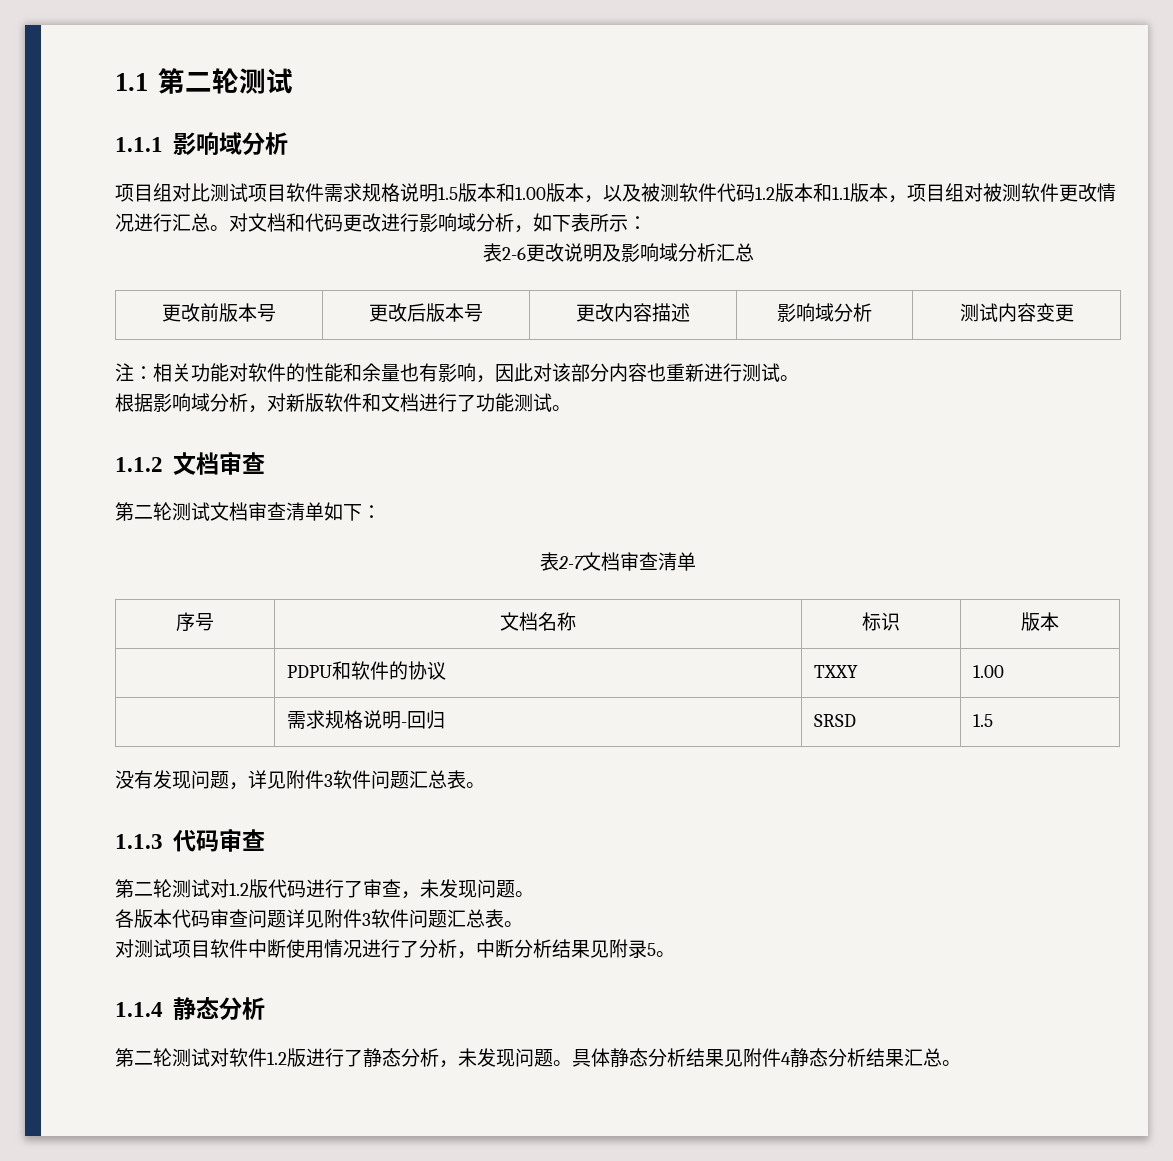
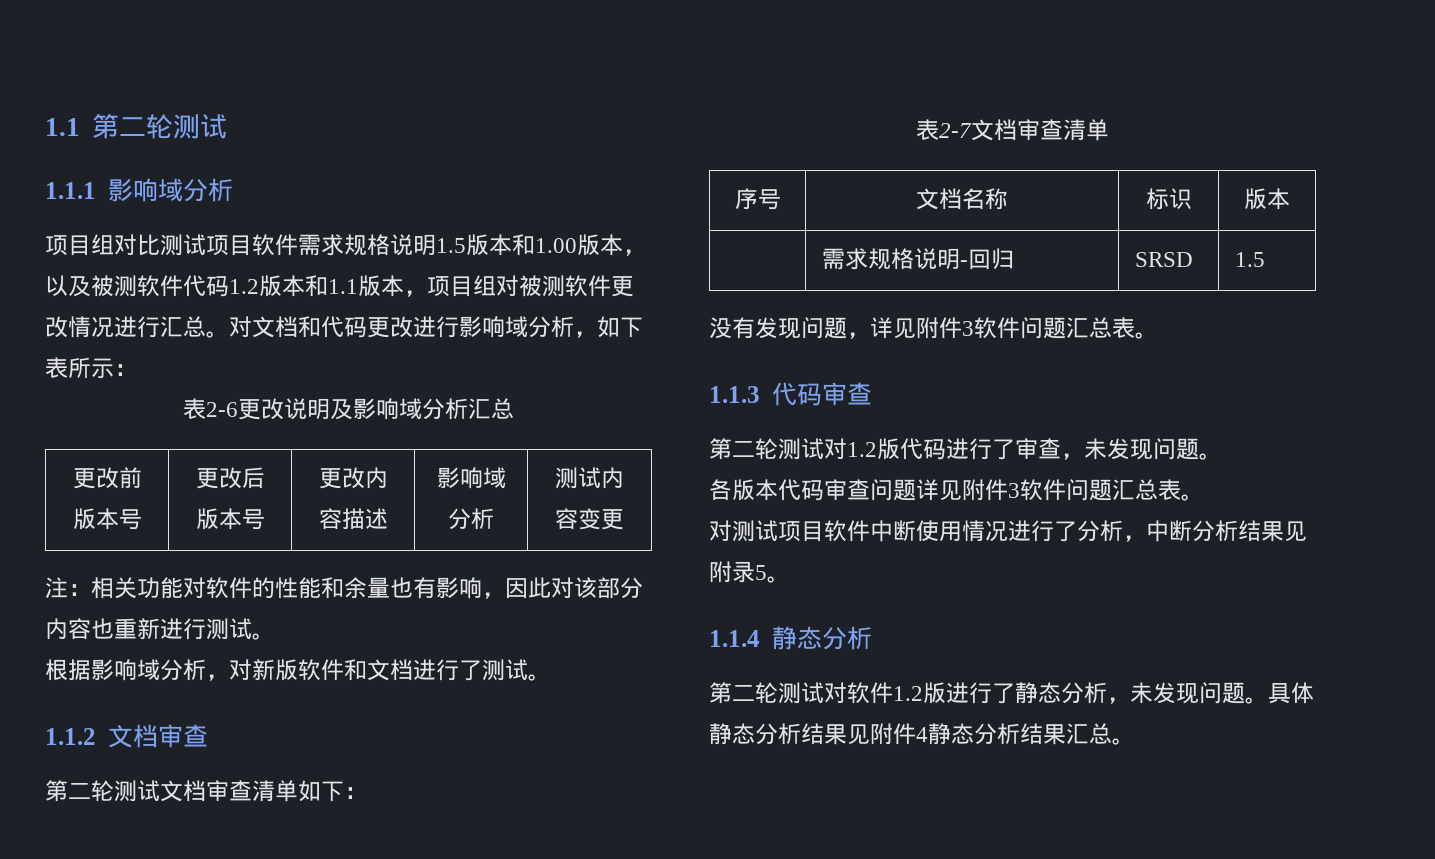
- 根据影响域分析，对新版软件和文档进行了功能测试。
+ 根据影响域分析，对新版软件和文档进行了测试。
- | PDPU和软件的协议 | TXXY | 1.00

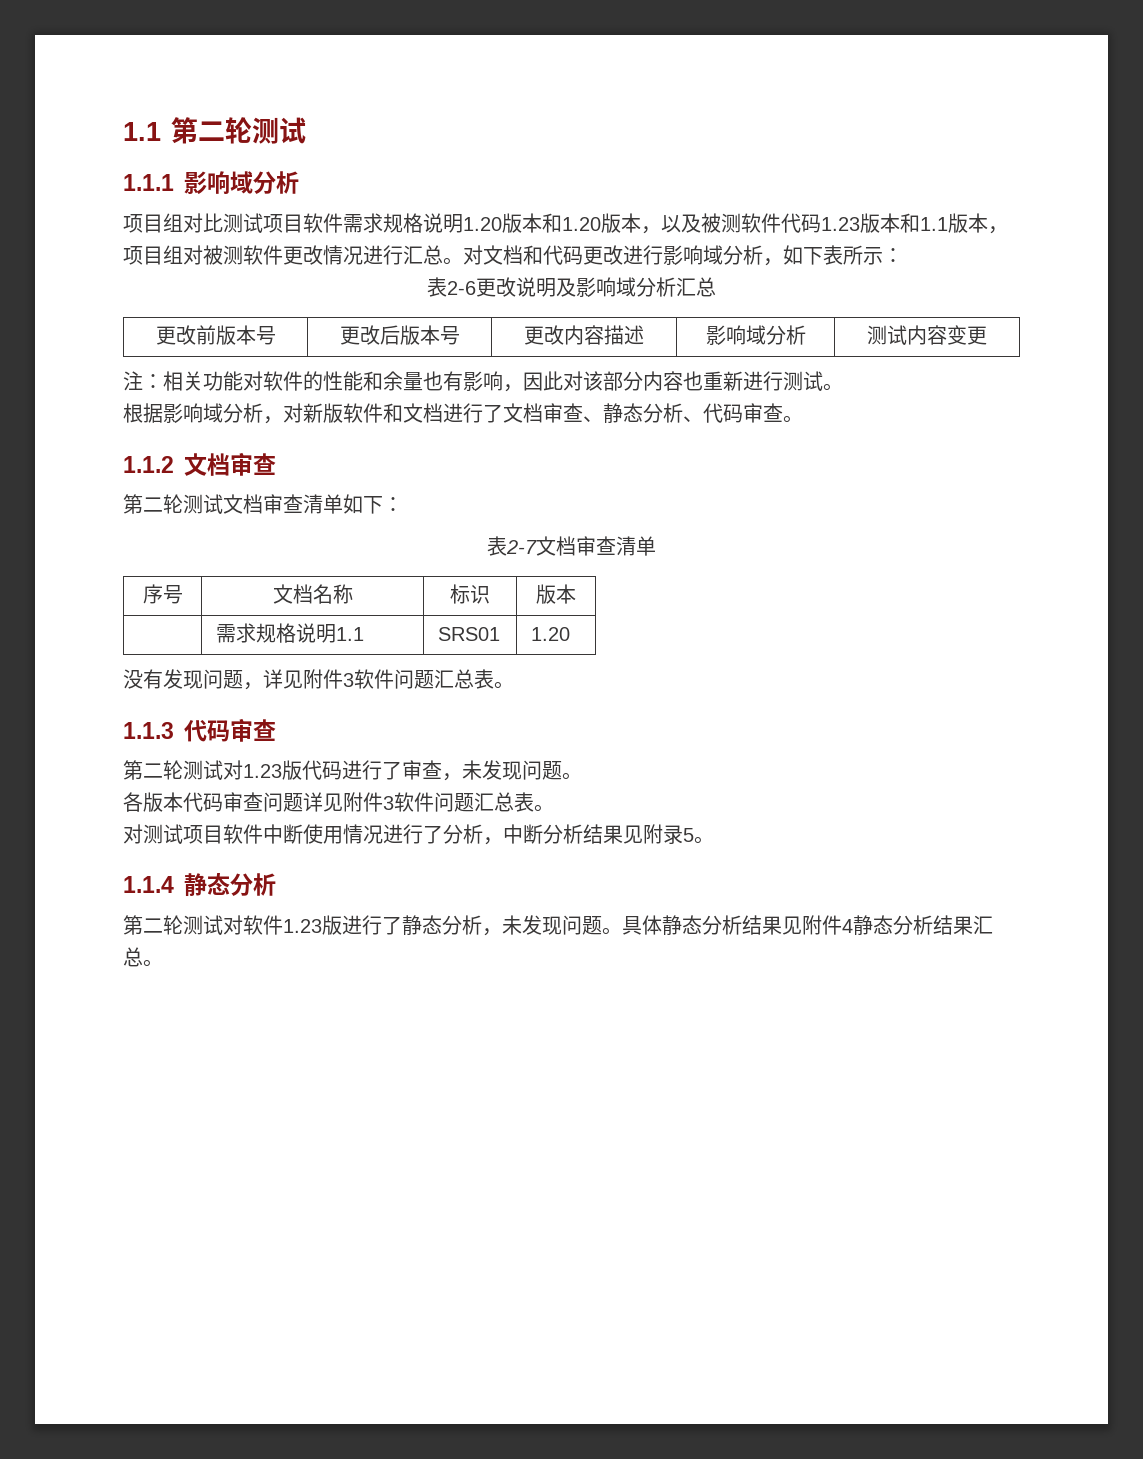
- 项目组对比测试项目软件需求规格说明1.5版本和1.00版本，以及被测软件代码1.2版本和1.1版本，项目组对被测软件更改情况进行汇总。
+ 项目组对比测试项目软件需求规格说明1.20版本和1.20版本，以及被测软件代码1.23版本和1.1版本，项目组对被测软件更改情况进行汇总。
- 根据影响域分析，对新版软件和文档进行了测试。
+ 根据影响域分析，对新版软件和文档进行了文档审查、静态分析、代码审查。
- | 需求规格说明-回归 | SRSD | 1.5
+ | 需求规格说明1.1 | SRS01 | 1.20
- 第二轮测试对1.2版代码进行了审查，未发现问题。
+ 第二轮测试对1.23版代码进行了审查，未发现问题。
- 第二轮测试对软件1.2版进行了静态分析，未发现问题。
+ 第二轮测试对软件1.23版进行了静态分析，未发现问题。

